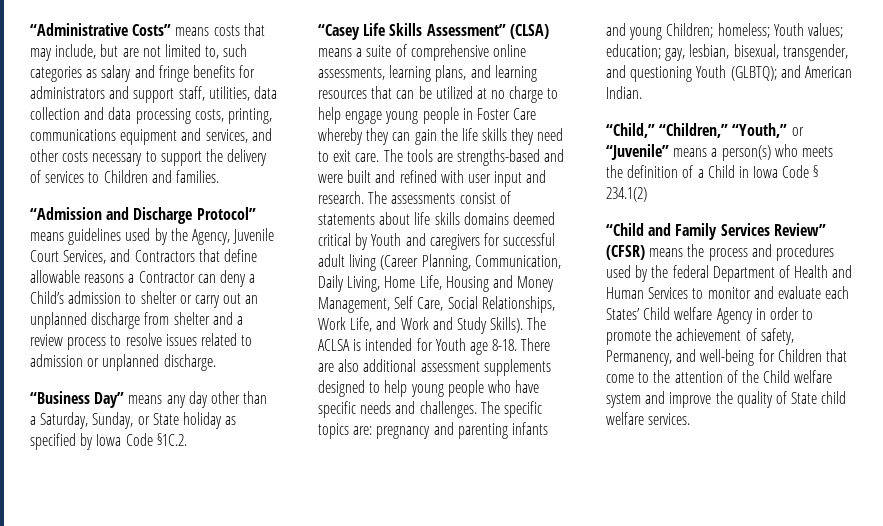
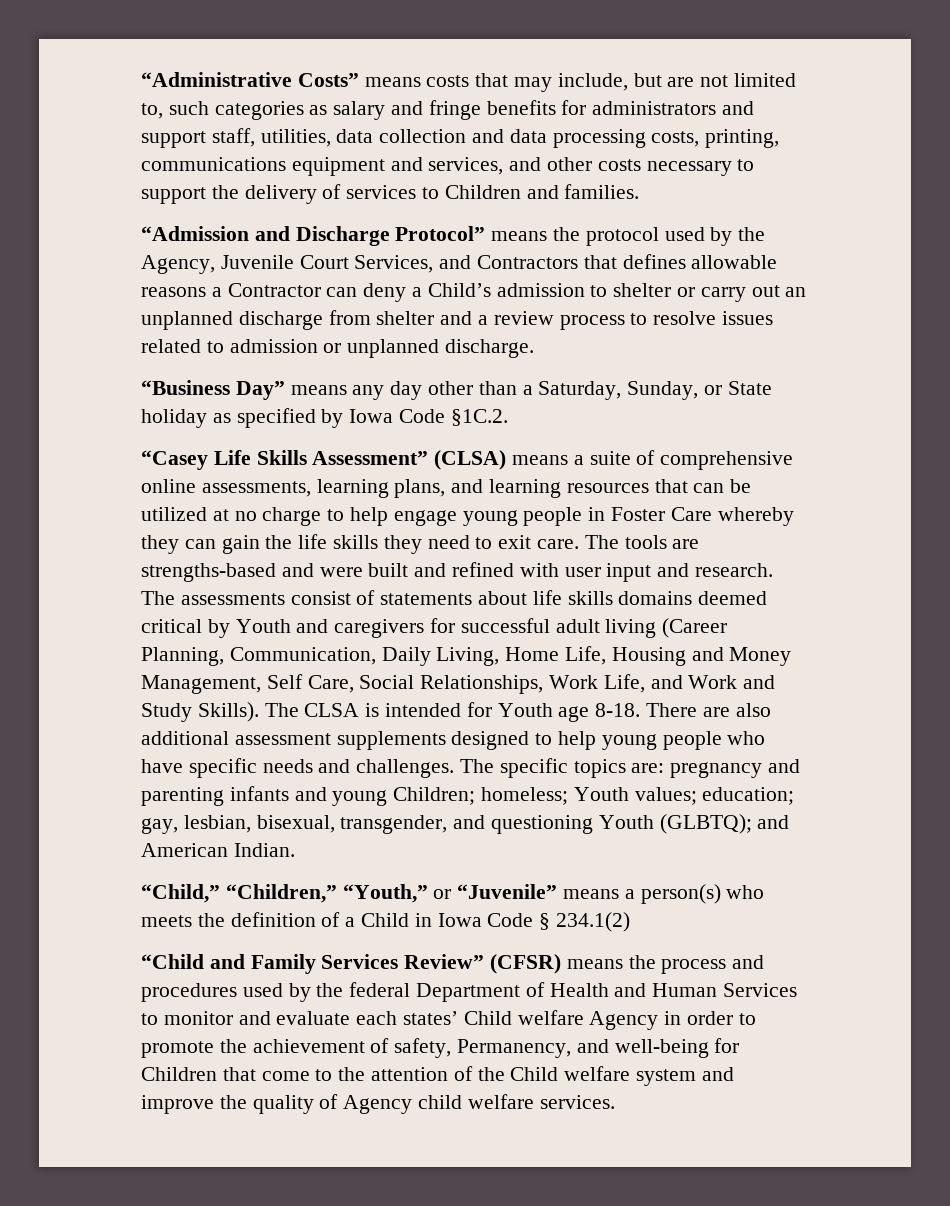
- “Admission and Discharge Protocol” means guidelines used by the Agency, Juvenile Court Services, and Contractors that define allowable reasons a Contractor can deny a Child’s admission to shelter or carry out an unplanned discharge from shelter and a review process to resolve issues related to admission or unplanned discharge.
+ “Admission and Discharge Protocol” means the protocol used by the Agency, Juvenile Court Services, and Contractors that defines allowable reasons a Contractor can deny a Child’s admission to shelter or carry out an unplanned discharge from shelter and a review process to resolve issues related to admission or unplanned discharge.
- The ACLSA is intended for Youth age 8-18.
+ The CLSA is intended for Youth age 8-18.
- “Child and Family Services Review” (CFSR) means the process and procedures used by the federal Department of Health and Human Services to monitor and evaluate each States’ Child welfare Agency in order to promote the achievement of safety, Permanency, and well-being for Children that come to the attention of the Child welfare system and improve the quality of State child welfare services.
+ “Child and Family Services Review” (CFSR) means the process and procedures used by the federal Department of Health and Human Services to monitor and evaluate each states’ Child welfare Agency in order to promote the achievement of safety, Permanency, and well-being for Children that come to the attention of the Child welfare system and improve the quality of Agency child welfare services.

